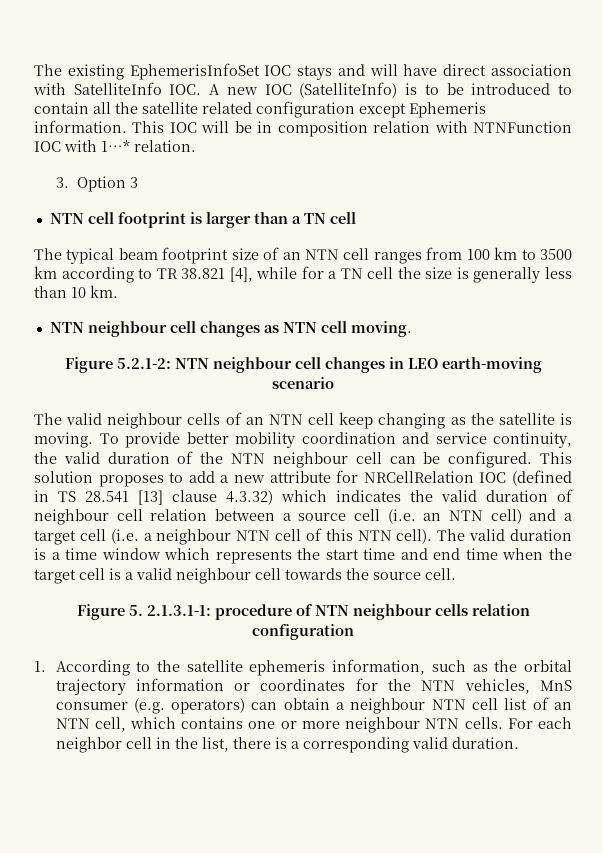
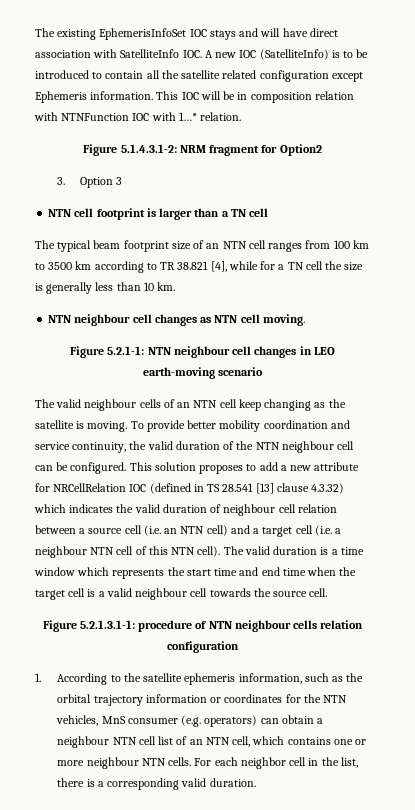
+ Figure 5.1.4.3.1-2: NRM fragment for Option2
- Figure 5.2.1-2: NTN neighbour cell changes in LEO earth-moving scenario
+ Figure 5.2.1-1: NTN neighbour cell changes in LEO earth-moving scenario
- Figure 5. 2.1.3.1-1: procedure of NTN neighbour cells relation configuration
+ Figure 5.2.1.3.1-1: procedure of NTN neighbour cells relation configuration

